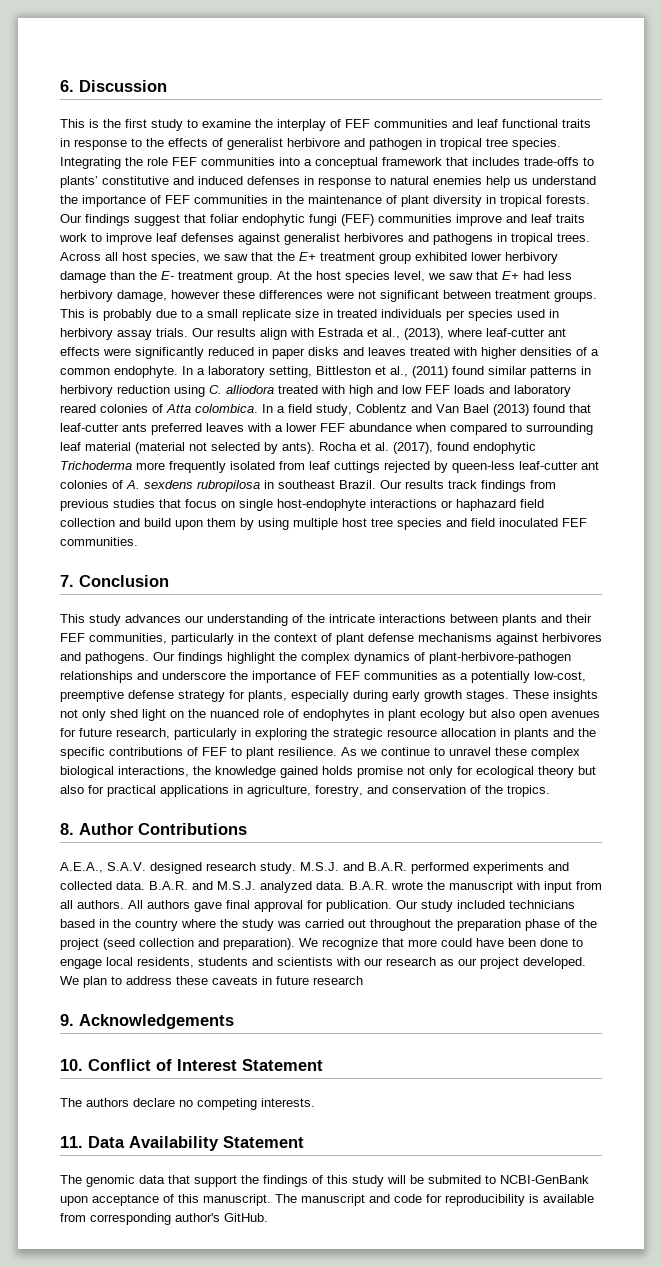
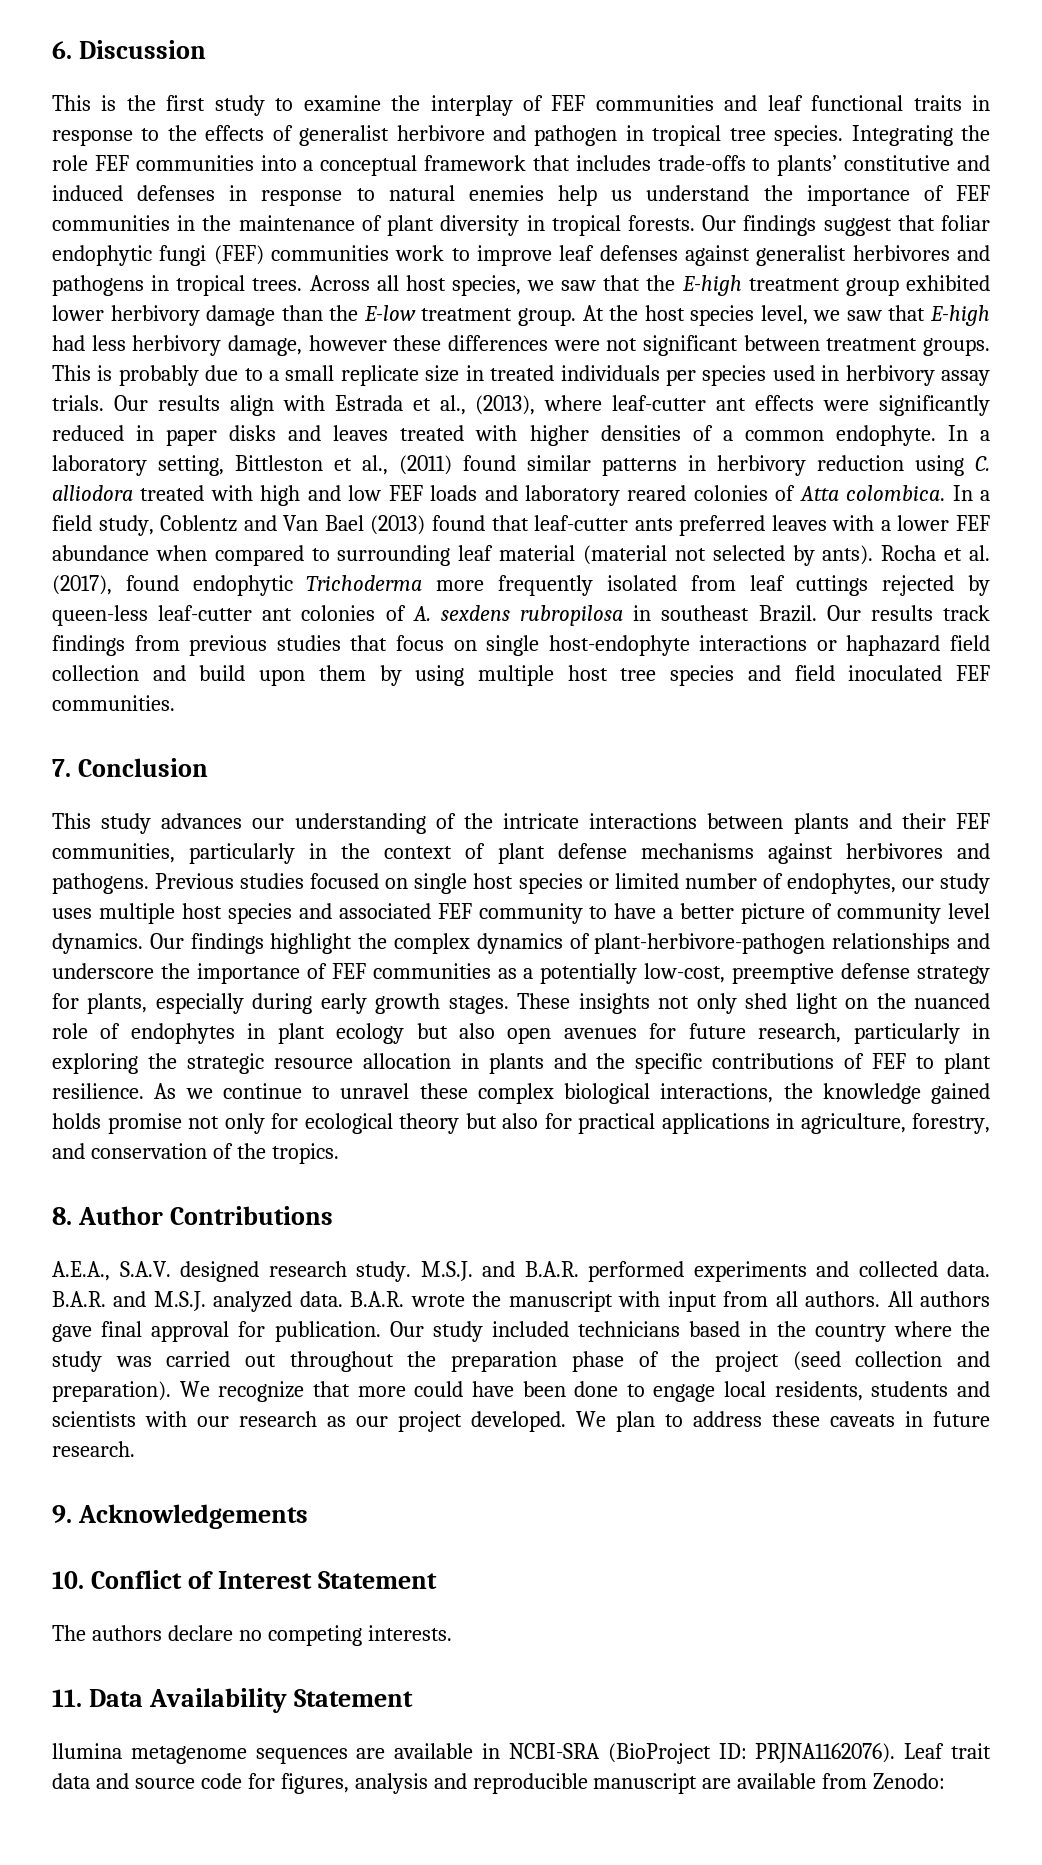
- Our findings suggest that foliar endophytic fungi (FEF) communities improve and leaf traits work to improve leaf defenses against generalist herbivores and pathogens in tropical trees.
+ Our findings suggest that foliar endophytic fungi (FEF) communities work to improve leaf defenses against generalist herbivores and pathogens in tropical trees.
- Across all host species, we saw that the E+ treatment group exhibited lower herbivory damage than the E- treatment group.
+ Across all host species, we saw that the E-high treatment group exhibited lower herbivory damage than the E-low treatment group.
- At the host species level, we saw that E+ had less herbivory damage, however these differences were not significant between treatment groups.
+ At the host species level, we saw that E-high had less herbivory damage, however these differences were not significant between treatment groups.
+ Previous studies focused on single host species or limited number of endophytes, our study uses multiple host species and associated FEF community to have a better picture of community level dynamics.
- We plan to address these caveats in future research
+ We plan to address these caveats in future research.
- The genomic data that support the findings of this study will be submited to NCBI-GenBank upon acceptance of this manuscript. The manuscript and code for reproducibility is available from corresponding author's GitHub.
+ llumina metagenome sequences are available in NCBI-SRA (BioProject ID: PRJNA1162076). Leaf trait data and source code for figures, analysis and reproducible manuscript are available from Zenodo:

